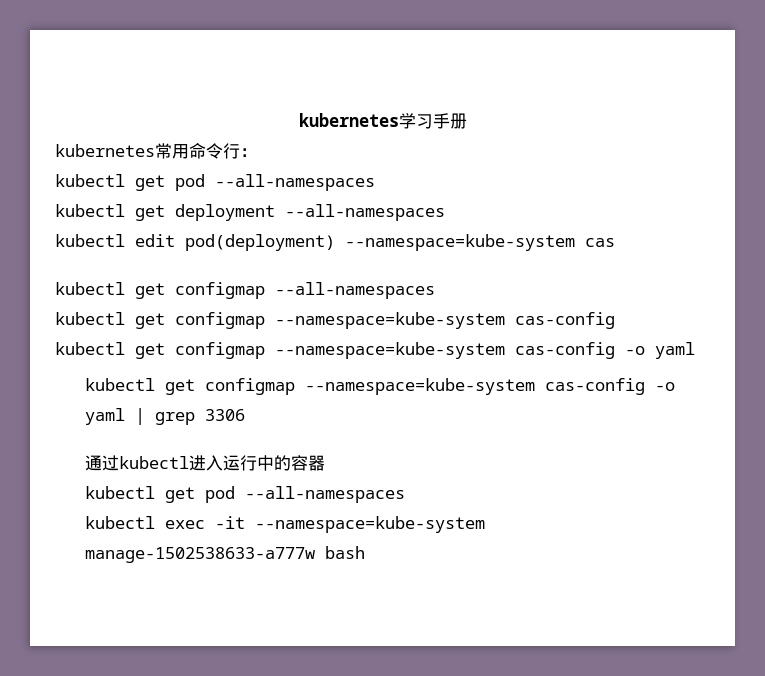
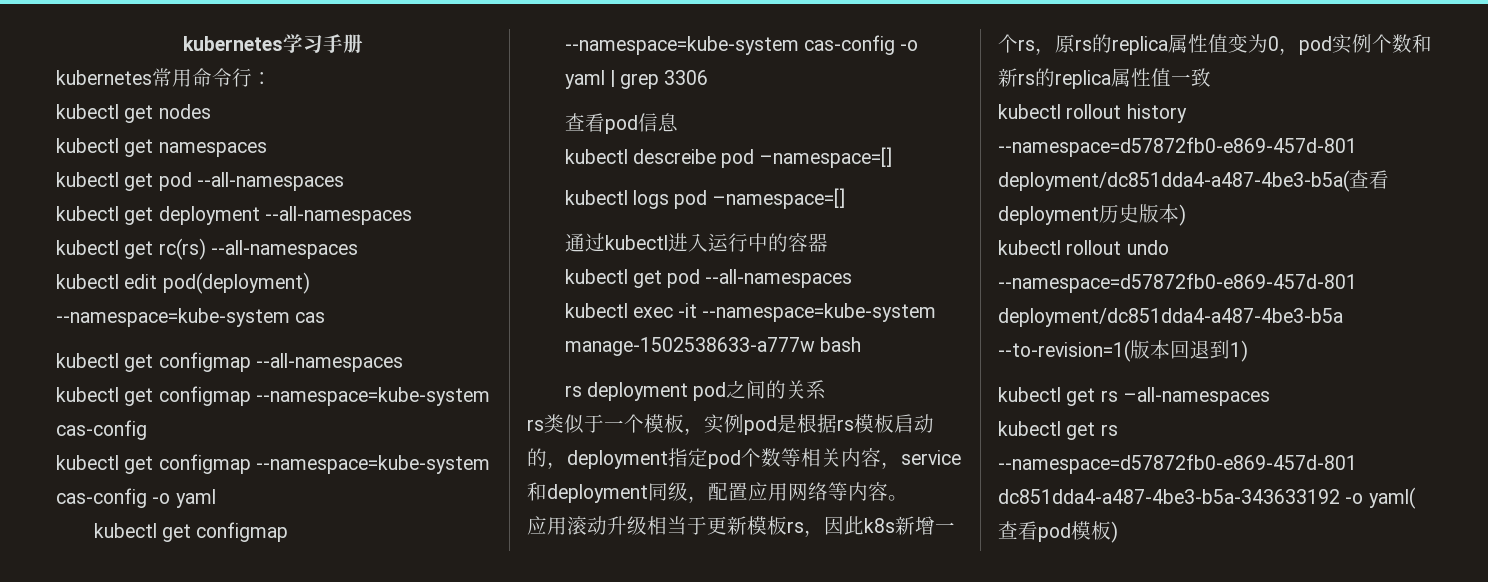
+ kubectl get nodes
+ kubectl get namespaces
+ kubectl get rc(rs) --all-namespaces
+ 查看pod信息
+ kubectl descreibe pod –namespace=[]
+ kubectl logs pod –namespace=[]
+ rs deployment pod之间的关系
+ rs类似于一个模板，实例pod是根据rs模板启动的，deployment指定pod个数等相关内容，service和deployment同级，配置应用网络等内容。
+ 应用滚动升级相当于更新模板rs，因此k8s新增一个rs，原rs的replica属性值变为0，pod实例个数和新rs的replica属性值一致
+ kubectl rollout history --namespace=d57872fb0-e869-457d-801 deployment/dc851dda4-a487-4be3-b5a(查看deployment历史版本)
+ kubectl rollout undo --namespace=d57872fb0-e869-457d-801 deployment/dc851dda4-a487-4be3-b5a --to-revision=1(版本回退到1)
+ kubectl get rs –all-namespaces
+ kubectl get rs --namespace=d57872fb0-e869-457d-801 dc851dda4-a487-4be3-b5a-343633192 -o yaml(查看pod模板)

